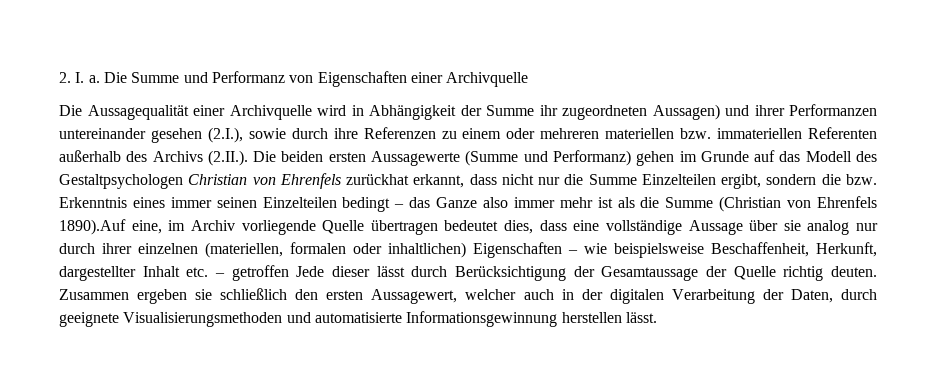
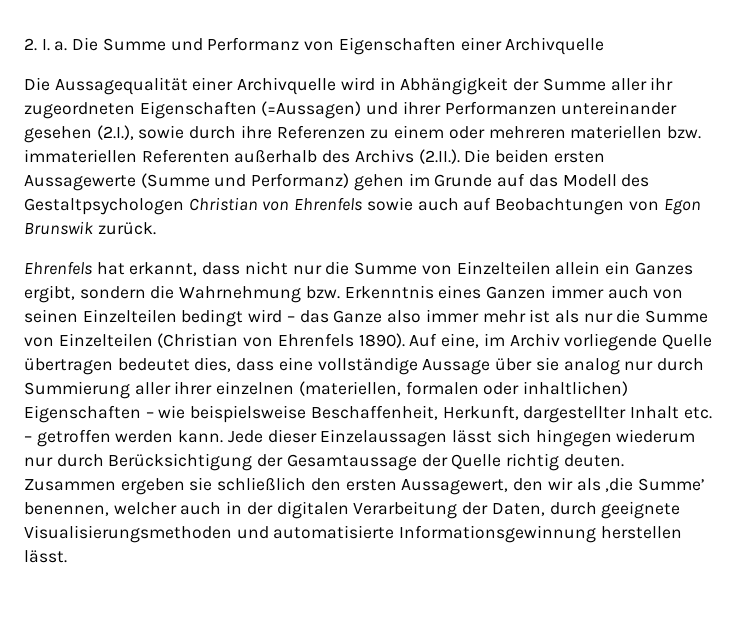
- Die Aussagequalität einer Archivquelle wird in Abhängigkeit der Summe ihr zugeordneten Aussagen) und ihrer Performanzen untereinander gesehen (2.I.), sowie durch ihre Referenzen zu einem oder mehreren materiellen bzw. immateriellen Referenten außerhalb des Archivs (2.II.). Die beiden ersten Aussagewerte (Summe und Performanz) gehen im Grunde auf das Modell des Gestaltpsychologen Christian von Ehrenfels zurückhat erkannt, dass nicht nur die Summe Einzelteilen ergibt, sondern die bzw. Erkenntnis eines immer seinen Einzelteilen bedingt – das Ganze also immer mehr ist als die Summe (Christian von Ehrenfels 1890).Auf eine, im Archiv vorliegende Quelle übertragen bedeutet dies, dass eine vollständige Aussage über sie analog nur durch ihrer einzelnen (materiellen, formalen oder inhaltlichen) Eigenschaften – wie beispielsweise Beschaffenheit, Herkunft, dargestellter Inhalt etc. – getroffen Jede dieser lässt durch Berücksichtigung der Gesamtaussage der Quelle richtig deuten.
+ Die Aussagequalität einer Archivquelle wird in Abhängigkeit der Summe aller ihr zugeordneten Eigenschaften (=Aussagen) und ihrer Performanzen untereinander gesehen (2.I.), sowie durch ihre Referenzen zu einem oder mehreren materiellen bzw. immateriellen Referenten außerhalb des Archivs (2.II.). Die beiden ersten Aussagewerte (Summe und Performanz) gehen im Grunde auf das Modell des Gestaltpsychologen Christian von Ehrenfels sowie auch auf Beobachtungen von Egon Brunswik zurück.
+ Ehrenfels hat erkannt, dass nicht nur die Summe von Einzelteilen allein ein Ganzes ergibt, sondern die Wahrnehmung bzw. Erkenntnis eines Ganzen immer auch von seinen Einzelteilen bedingt wird – das Ganze also immer mehr ist als nur die Summe von Einzelteilen (Christian von Ehrenfels 1890). Auf eine, im Archiv vorliegende Quelle übertragen bedeutet dies, dass eine vollständige Aussage über sie analog nur durch Summierung aller ihrer einzelnen (materiellen, formalen oder inhaltlichen) Eigenschaften – wie beispielsweise Beschaffenheit, Herkunft, dargestellter Inhalt etc. – getroffen werden kann. Jede dieser Einzelaussagen lässt sich hingegen wiederum nur durch Berücksichtigung der Gesamtaussage der Quelle richtig deuten.
- Zusammen ergeben sie schließlich den ersten Aussagewert, welcher auch in der digitalen Verarbeitung der Daten, durch geeignete Visualisierungsmethoden und automatisierte Informationsgewinnung herstellen lässt.
+ Zusammen ergeben sie schließlich den ersten Aussagewert, den wir als ‚die Summe’ benennen, welcher auch in der digitalen Verarbeitung der Daten, durch geeignete Visualisierungsmethoden und automatisierte Informationsgewinnung herstellen lässt.

